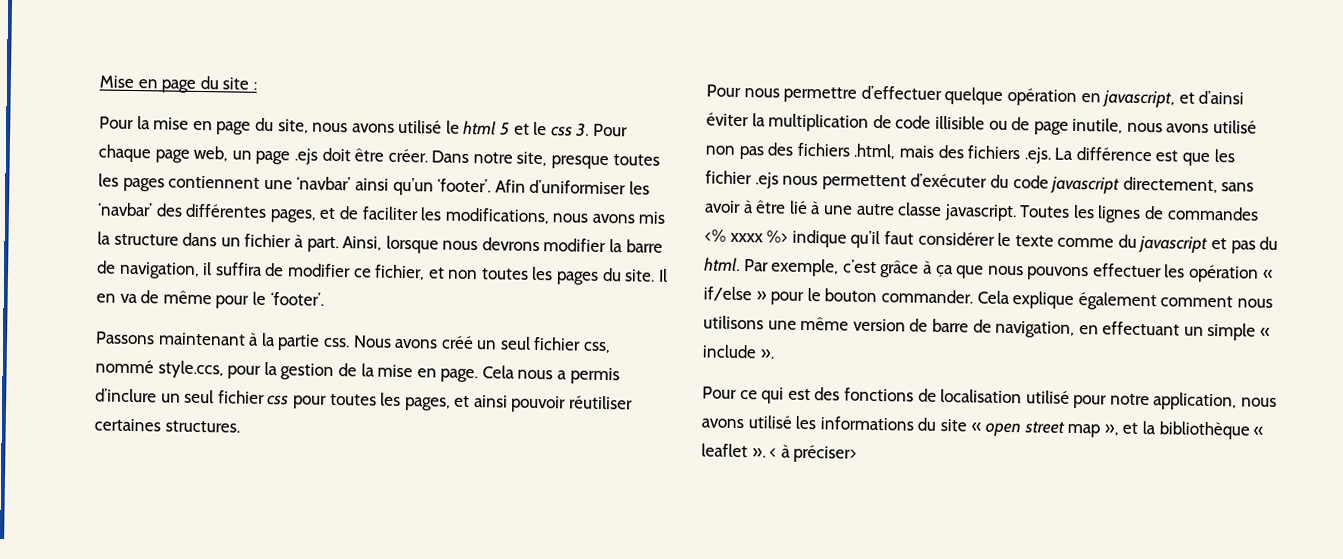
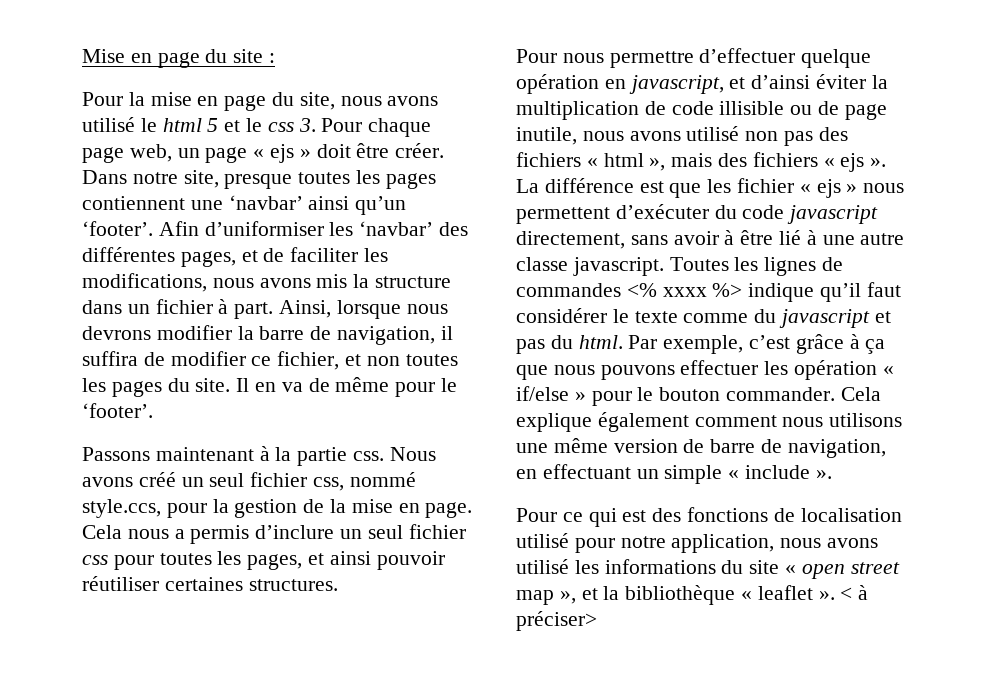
- Pour la mise en page du site, nous avons utilisé le html 5 et le css 3. Pour chaque page web, un page .ejs doit être créer.
+ Pour la mise en page du site, nous avons utilisé le html 5 et le css 3. Pour chaque page web, un page « ejs » doit être créer.
- Pour nous permettre d’effectuer quelque opération en javascript, et d’ainsi éviter la multiplication de code illisible ou de page inutile, nous avons utilisé non pas des fichiers .html, mais des fichiers .ejs. La différence est que les fichier .ejs nous permettent d’exécuter du code javascript directement, sans avoir à être lié à une autre classe javascript.
+ Pour nous permettre d’effectuer quelque opération en javascript, et d’ainsi éviter la multiplication de code illisible ou de page inutile, nous avons utilisé non pas des fichiers « html », mais des fichiers « ejs ». La différence est que les fichier « ejs » nous permettent d’exécuter du code javascript directement, sans avoir à être lié à une autre classe javascript.

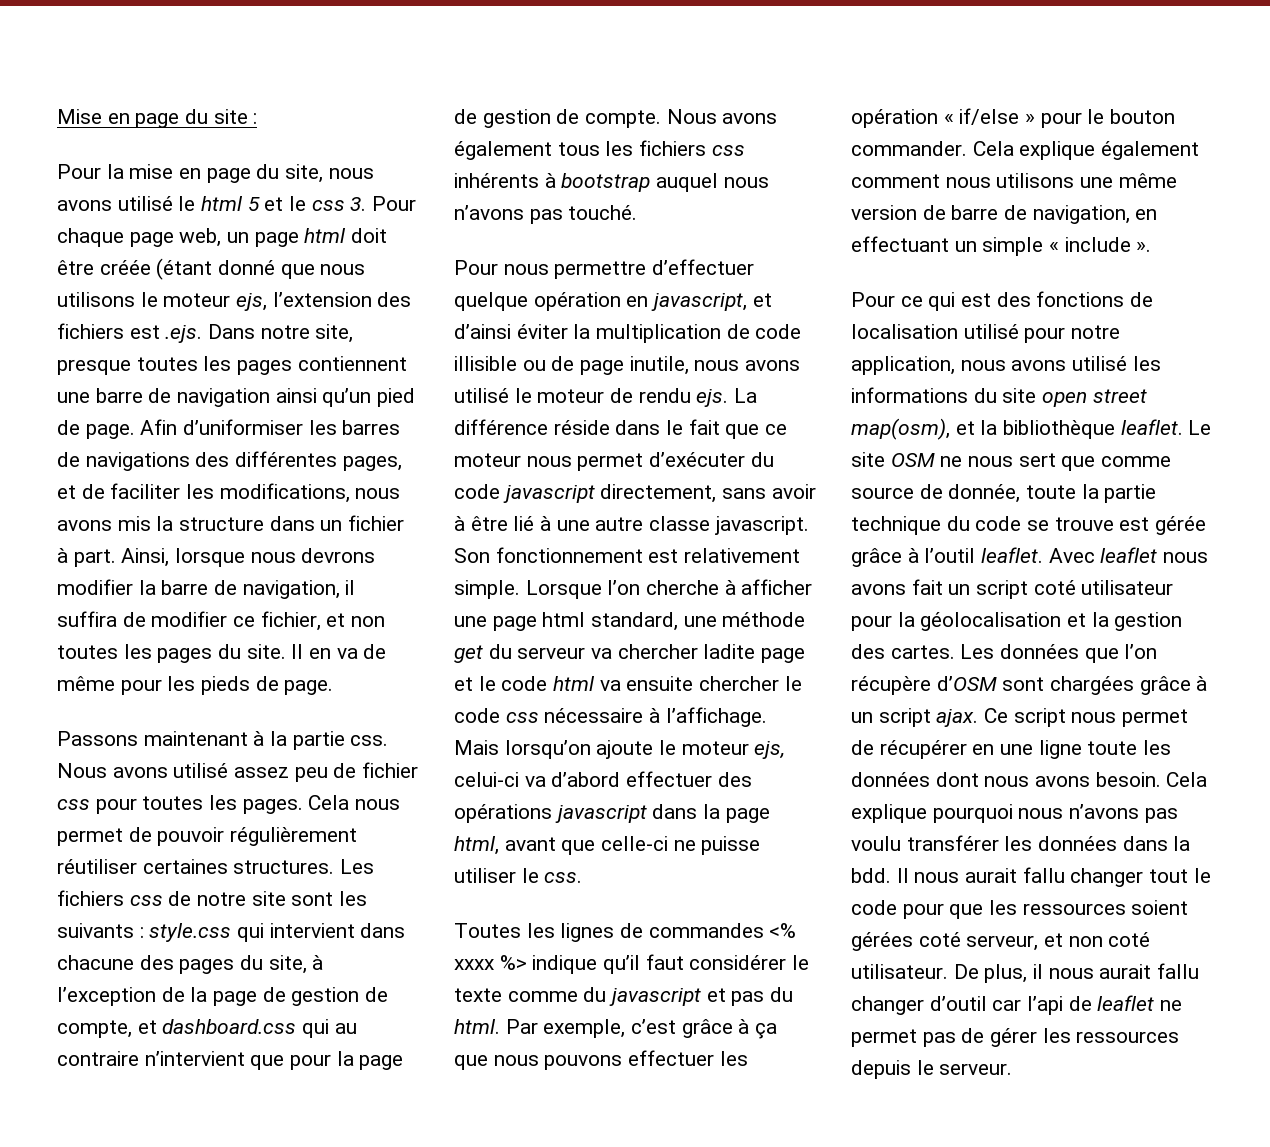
- Pour la mise en page du site, nous avons utilisé le html 5 et le css 3. Pour chaque page web, un page « ejs » doit être créer. Dans notre site, presque toutes les pages contiennent une ‘navbar’ ainsi qu’un ‘footer’. Afin d’uniformiser les ‘navbar’ des différentes pages, et de faciliter les modifications, nous avons mis la structure dans un fichier à part.
+ Pour la mise en page du site, nous avons utilisé le html 5 et le css 3. Pour chaque page web, un page html doit être créée (étant donné que nous utilisons le moteur ejs, l’extension des fichiers est .ejs. Dans notre site, presque toutes les pages contiennent une barre de navigation ainsi qu’un pied de page. Afin d’uniformiser les barres de navigations des différentes pages, et de faciliter les modifications, nous avons mis la structure dans un fichier à part.
- Il en va de même pour le ‘footer’.
+ Il en va de même pour les pieds de page.
- Nous avons créé un seul fichier css, nommé style.ccs, pour la gestion de la mise en page. Cela nous a permis d’inclure un seul fichier css pour toutes les pages, et ainsi pouvoir réutiliser certaines structures.
+ Nous avons utilisé assez peu de fichier css pour toutes les pages. Cela nous permet de pouvoir régulièrement réutiliser certaines structures. Les fichiers css de notre site sont les suivants : style.css qui intervient dans chacune des pages du site, à l’exception de la page de gestion de compte, et dashboard.css qui au contraire n’intervient que pour la page de gestion de compte. Nous avons également tous les fichiers css inhérents à bootstrap auquel nous n’avons pas touché.
- Pour nous permettre d’effectuer quelque opération en javascript, et d’ainsi éviter la multiplication de code illisible ou de page inutile, nous avons utilisé non pas des fichiers « html », mais des fichiers « ejs ». La différence est que les fichier « ejs » nous permettent d’exécuter du code javascript directement, sans avoir à être lié à une autre classe javascript. Toutes les lignes de commandes <% xxxx %> indique qu’il faut considérer le texte comme du javascript et pas du html.
+ Pour nous permettre d’effectuer quelque opération en javascript, et d’ainsi éviter la multiplication de code illisible ou de page inutile, nous avons utilisé le moteur de rendu ejs. La différence réside dans le fait que ce moteur nous permet d’exécuter du code javascript directement, sans avoir à être lié à une autre classe javascript. Son fonctionnement est relativement simple. Lorsque l’on cherche à afficher une page html standard, une méthode get du serveur va chercher ladite page et le code html va ensuite chercher le code css nécessaire à l’affichage. Mais lorsqu’on ajoute le moteur ejs, celui-ci va d’abord effectuer des opérations javascript dans la page html, avant que celle-ci ne puisse utiliser le css.
+ Toutes les lignes de commandes <% xxxx %> indique qu’il faut considérer le texte comme du javascript et pas du html.
- Pour ce qui est des fonctions de localisation utilisé pour notre application, nous avons utilisé les informations du site « open street map », et la bibliothèque « leaflet ». < à préciser>
+ Pour ce qui est des fonctions de localisation utilisé pour notre application, nous avons utilisé les informations du site open street map(osm), et la bibliothèque leaflet. Le site OSM ne nous sert que comme source de donnée, toute la partie technique du code se trouve est gérée grâce à l’outil leaflet. Avec leaflet nous avons fait un script coté utilisateur pour la géolocalisation et la gestion des cartes. Les données que l’on récupère d’OSM sont chargées grâce à un script ajax. Ce script nous permet de récupérer en une ligne toute les données dont nous avons besoin. Cela explique pourquoi nous n’avons pas voulu transférer les données dans la bdd. Il nous aurait fallu changer tout le code pour que les ressources soient gérées coté serveur, et non coté utilisateur. De plus, il nous aurait fallu changer d’outil car l’api de leaflet ne permet pas de gérer les ressources depuis le serveur.

